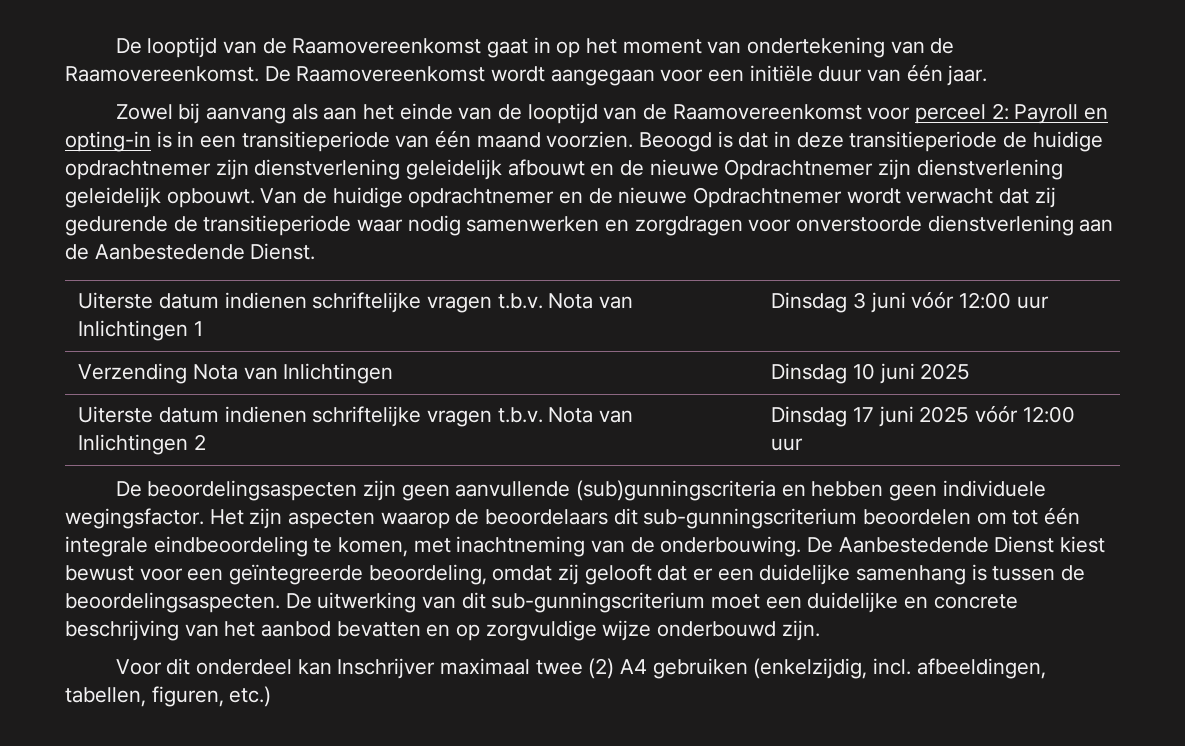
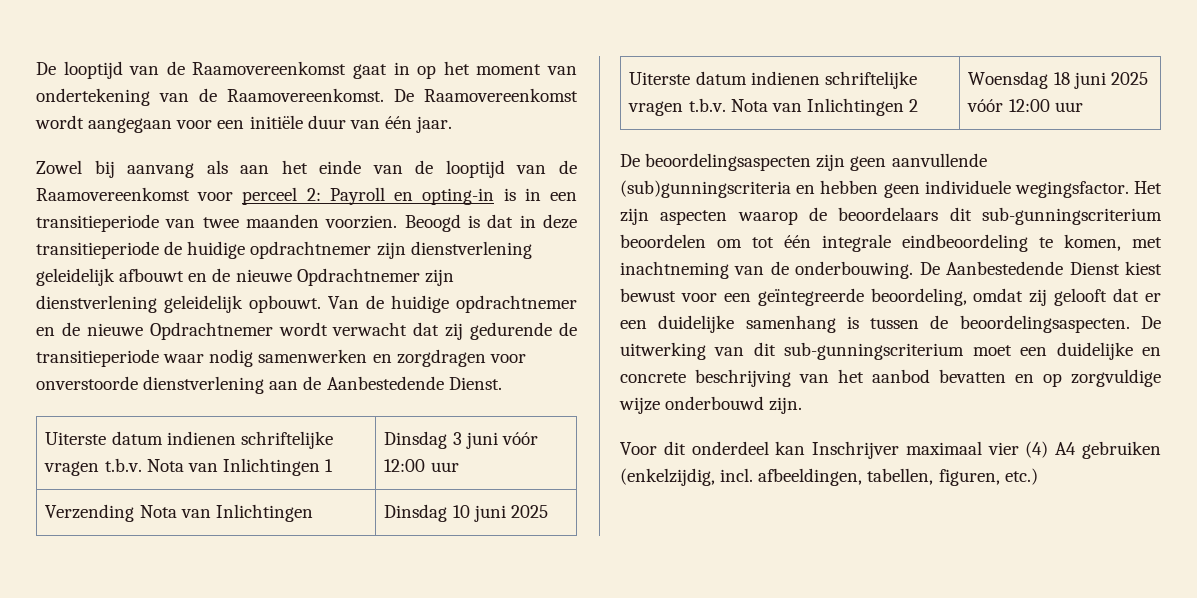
- Zowel bij aanvang als aan het einde van de looptijd van de Raamovereenkomst voor perceel 2: Payroll en opting-in is in een transitieperiode van één maand voorzien.
+ Zowel bij aanvang als aan het einde van de looptijd van de Raamovereenkomst voor perceel 2: Payroll en opting-in is in een transitieperiode van twee maanden voorzien.
- Uiterste datum indienen schriftelijke vragen t.b.v. Nota van Inlichtingen 2 | Dinsdag 17 juni 2025 vóór 12:00 uur
+ Uiterste datum indienen schriftelijke vragen t.b.v. Nota van Inlichtingen 2 | Woensdag 18 juni 2025 vóór 12:00 uur
- Voor dit onderdeel kan Inschrijver maximaal twee (2) A4 gebruiken (enkelzijdig, incl. afbeeldingen, tabellen, figuren, etc.)
+ Voor dit onderdeel kan Inschrijver maximaal vier (4) A4 gebruiken (enkelzijdig, incl. afbeeldingen, tabellen, figuren, etc.)

